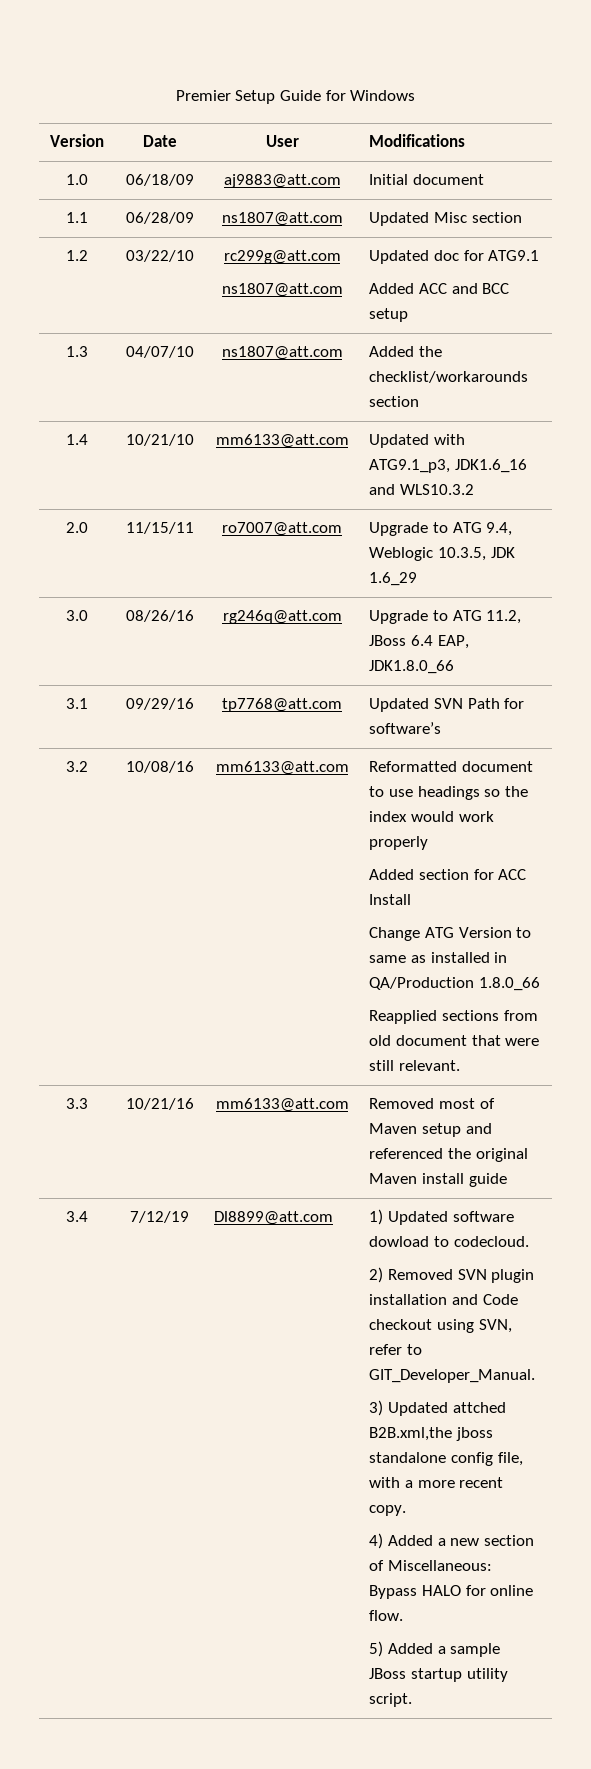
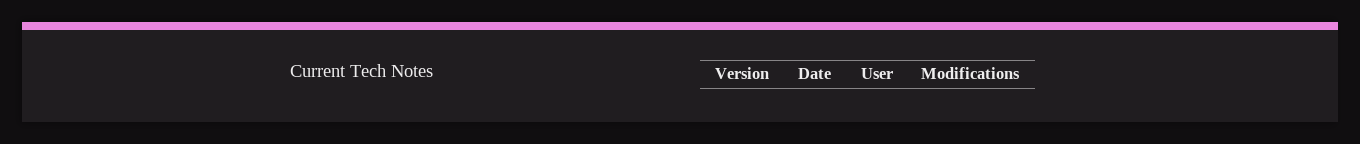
- Premier Setup Guide for Windows
+ Current Tech Notes
- 1.0 | 06/18/09 | aj9883@att.com | Initial document
- 1.1 | 06/28/09 | ns1807@att.com | Updated Misc section
- 1.2 | 03/22/10 | rc299g@att.com
- ns1807@att.com | Updated doc for ATG9.1
- Added ACC and BCC setup
- 1.3 | 04/07/10 | ns1807@att.com | Added the checklist/workarounds section
- 1.4 | 10/21/10 | mm6133@att.com | Updated with ATG9.1_p3, JDK1.6_16 and WLS10.3.2
- 2.0 | 11/15/11 | ro7007@att.com | Upgrade to ATG 9.4, Weblogic 10.3.5, JDK 1.6_29
- 3.0 | 08/26/16 | rg246q@att.com | Upgrade to ATG 11.2, JBoss 6.4 EAP, JDK1.8.0_66
- 3.1 | 09/29/16 | tp7768@att.com | Updated SVN Path for software’s
- 3.2 | 10/08/16 | mm6133@att.com | Reformatted document to use headings so the index would work properly
- Added section for ACC Install
- Change ATG Version to same as installed in QA/Production 1.8.0_66
- Reapplied sections from old document that were still relevant.
- 3.3 | 10/21/16 | mm6133@att.com | Removed most of Maven setup and referenced the original Maven install guide
- 3.4 | 7/12/19 | Dl8899@att.com | 1) Updated software dowload to codecloud.
- 2) Removed SVN plugin installation and Code checkout using SVN, refer to GIT_Developer_Manual.
- 3) Updated attched B2B.xml,the jboss standalone config file, with a more recent copy.
- 4) Added a new section of Miscellaneous: Bypass HALO for online flow.
- 5) Added a sample JBoss startup utility script.

